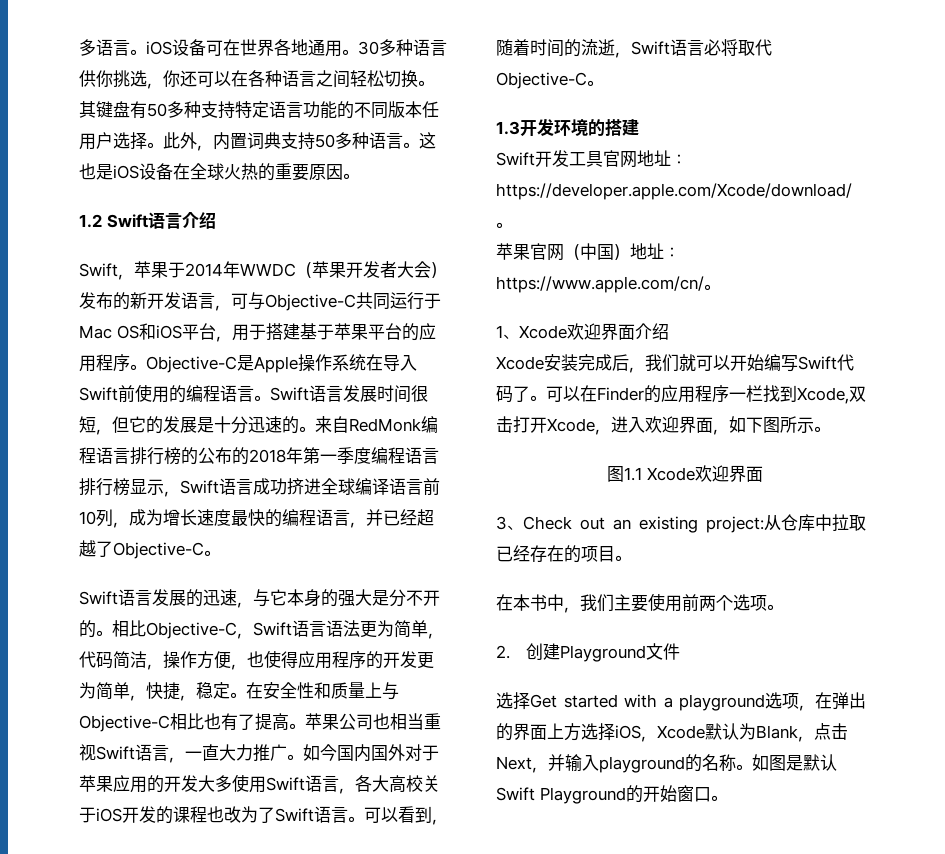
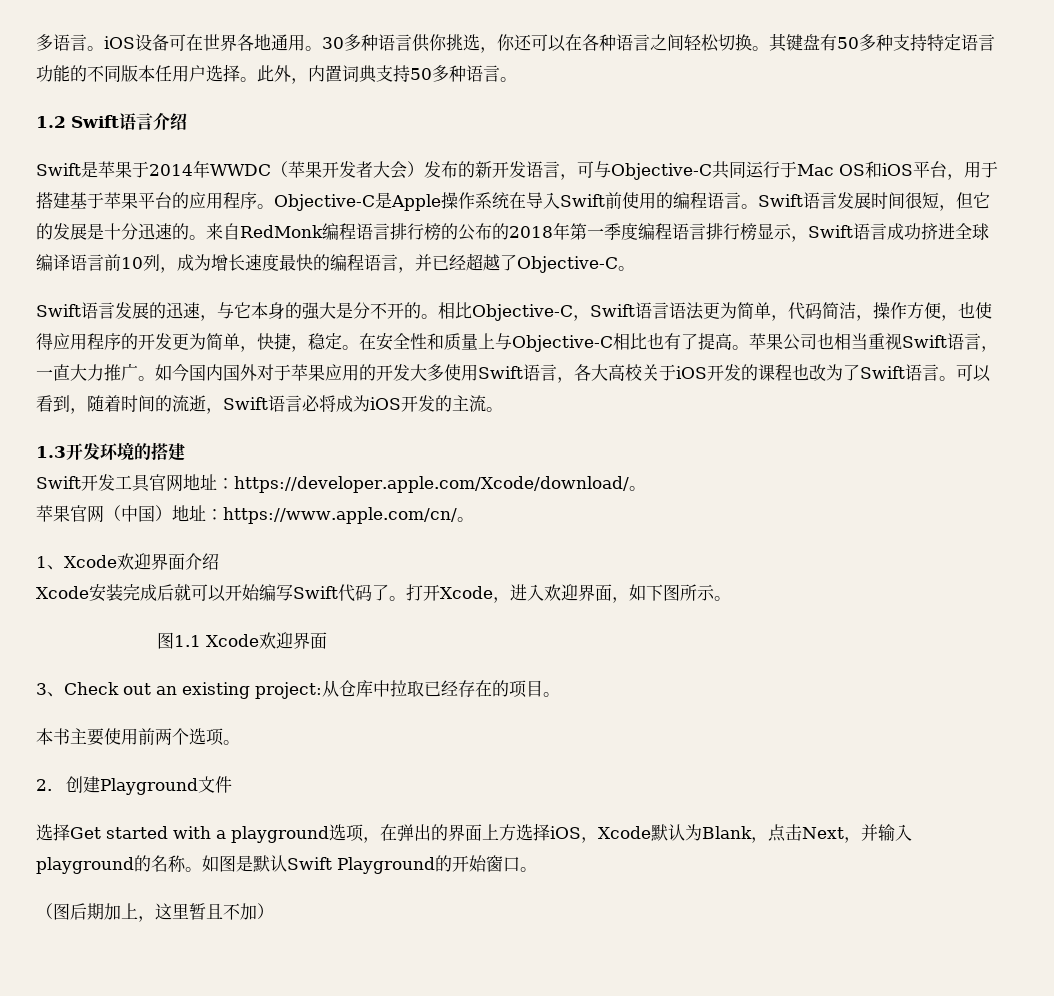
- 这也是iOS设备在全球火热的重要原因。
- Swift，苹果于2014年WWDC（苹果开发者大会）发布的新开发语言，可与Objective-C共同运行于Mac OS和iOS平台，用于搭建基于苹果平台的应用程序。
+ Swift是苹果于2014年WWDC（苹果开发者大会）发布的新开发语言，可与Objective-C共同运行于Mac OS和iOS平台，用于搭建基于苹果平台的应用程序。
- 可以看到，随着时间的流逝，Swift语言必将取代Objective-C。
+ 可以看到，随着时间的流逝，Swift语言必将成为iOS开发的主流。
- Xcode安装完成后，我们就可以开始编写Swift代码了。
+ Xcode安装完成后就可以开始编写Swift代码了。
- 可以在Finder的应用程序一栏找到Xcode,双击打开Xcode，进入欢迎界面，如下图所示。
+ 打开Xcode，进入欢迎界面，如下图所示。
- 在本书中，我们主要使用前两个选项。
+ 本书主要使用前两个选项。
+ （图后期加上，这里暂且不加）

